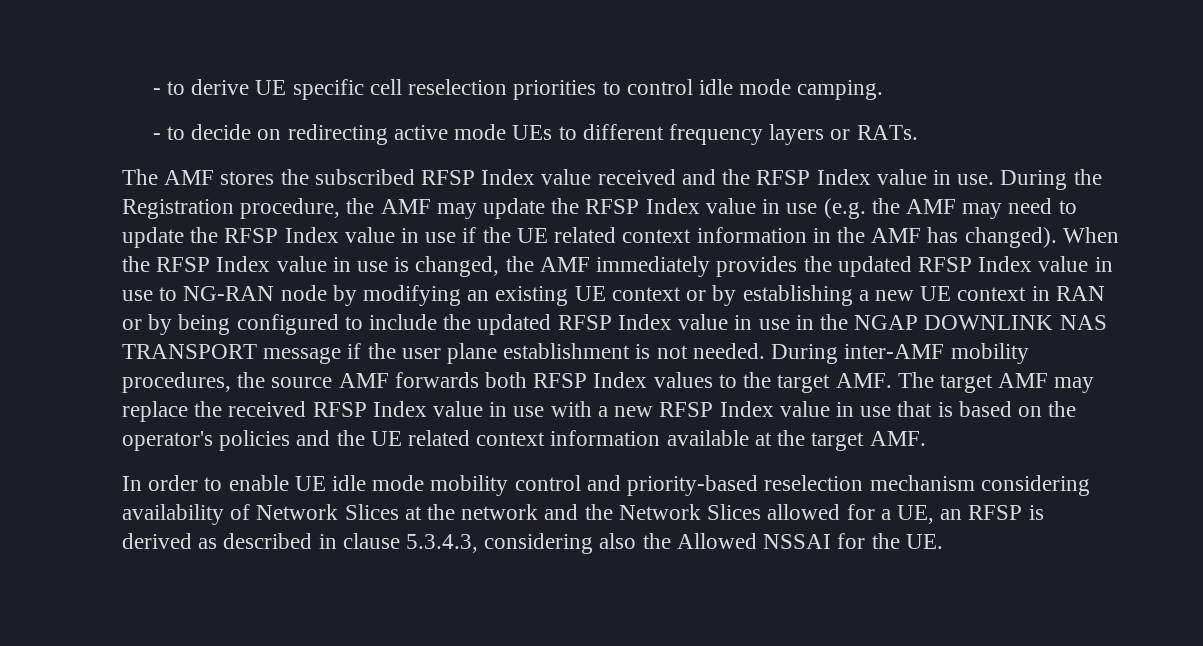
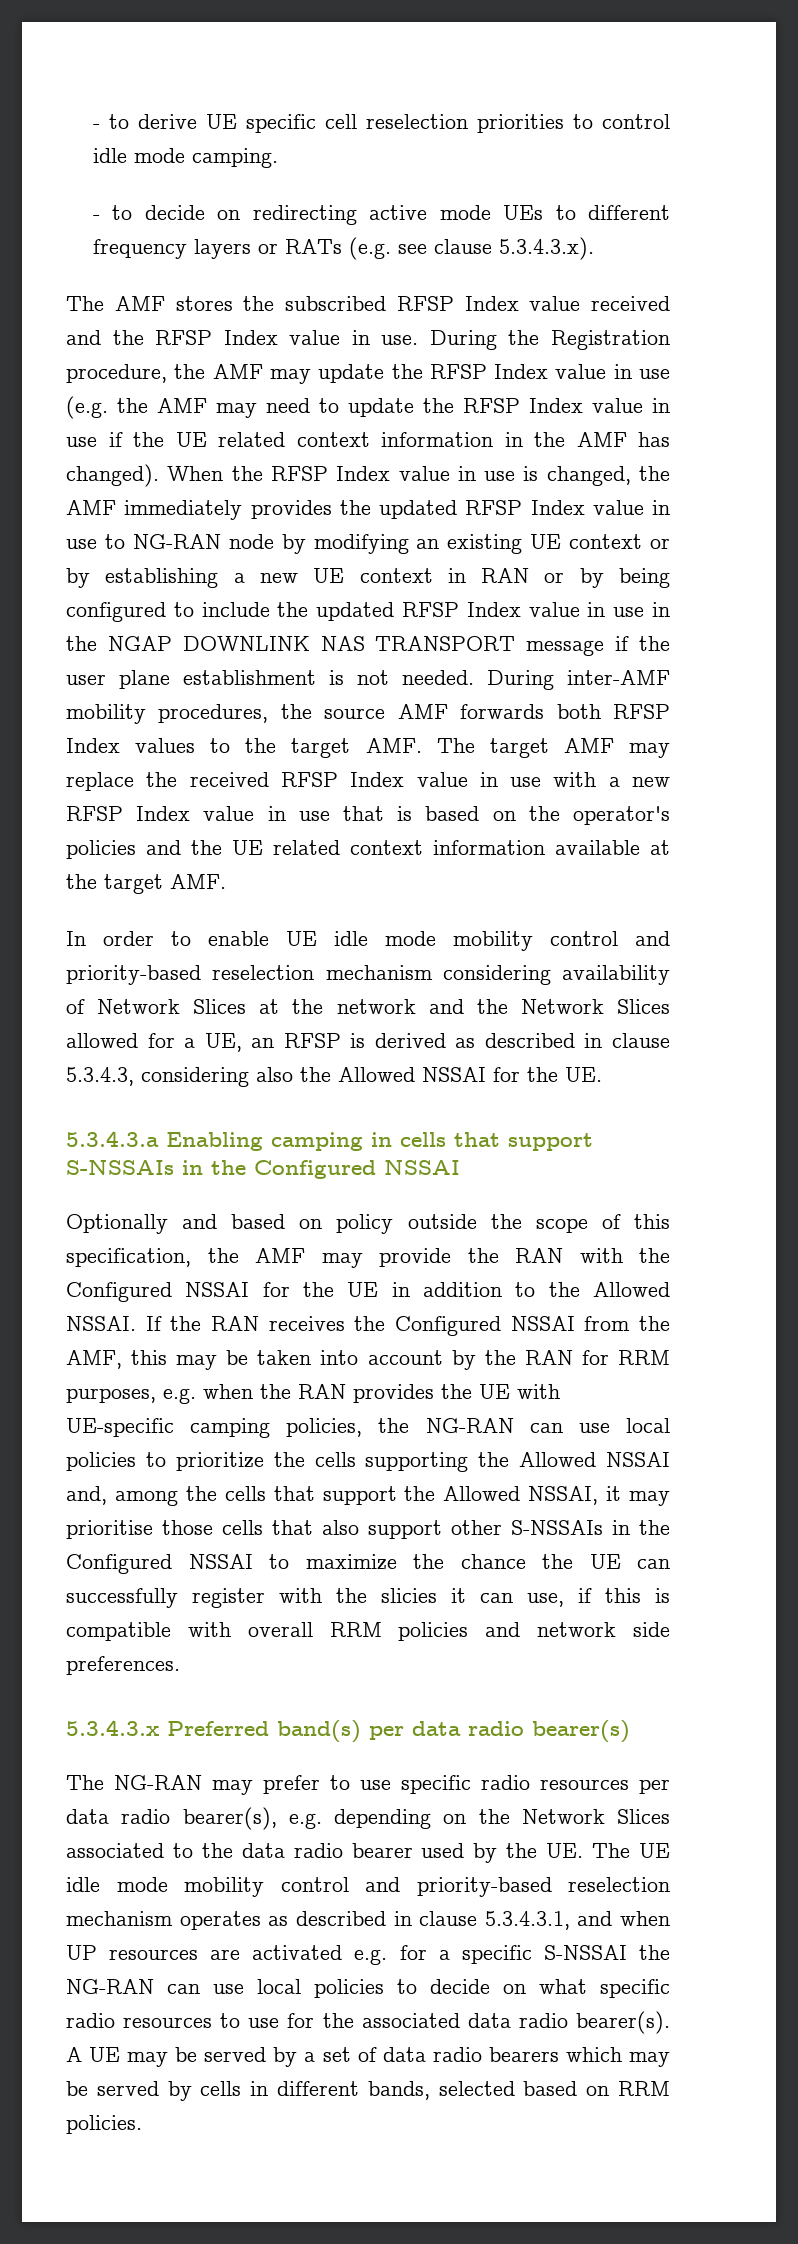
- - to decide on redirecting active mode UEs to different frequency layers or RATs.
+ - to decide on redirecting active mode UEs to different frequency layers or RATs (e.g. see clause 5.3.4.3.x).
+ 5.3.4.3.a Enabling camping in cells that support S-NSSAIs in the Configured NSSAI
+ Optionally and based on policy outside the scope of this specification, the AMF may provide the RAN with the Configured NSSAI for the UE in addition to the Allowed NSSAI. If the RAN receives the Configured NSSAI from the AMF, this may be taken into account by the RAN for RRM purposes, e.g. when the RAN provides the UE with UE-specific camping policies, the NG-RAN can use local policies to prioritize the cells supporting the Allowed NSSAI and, among the cells that support the Allowed NSSAI, it may prioritise those cells that also support other S-NSSAIs in the Configured NSSAI to maximize the chance the UE can successfully register with the slicies it can use, if this is compatible with overall RRM policies and network side preferences.
+ 5.3.4.3.x Preferred band(s) per data radio bearer(s)
+ The NG-RAN may prefer to use specific radio resources per data radio bearer(s), e.g. depending on the Network Slices associated to the data radio bearer used by the UE. The UE idle mode mobility control and priority-based reselection mechanism operates as described in clause 5.3.4.3.1, and when UP resources are activated e.g. for a specific S-NSSAI the NG-RAN can use local policies to decide on what specific radio resources to use for the associated data radio bearer(s). A UE may be served by a set of data radio bearers which may be served by cells in different bands, selected based on RRM policies.

